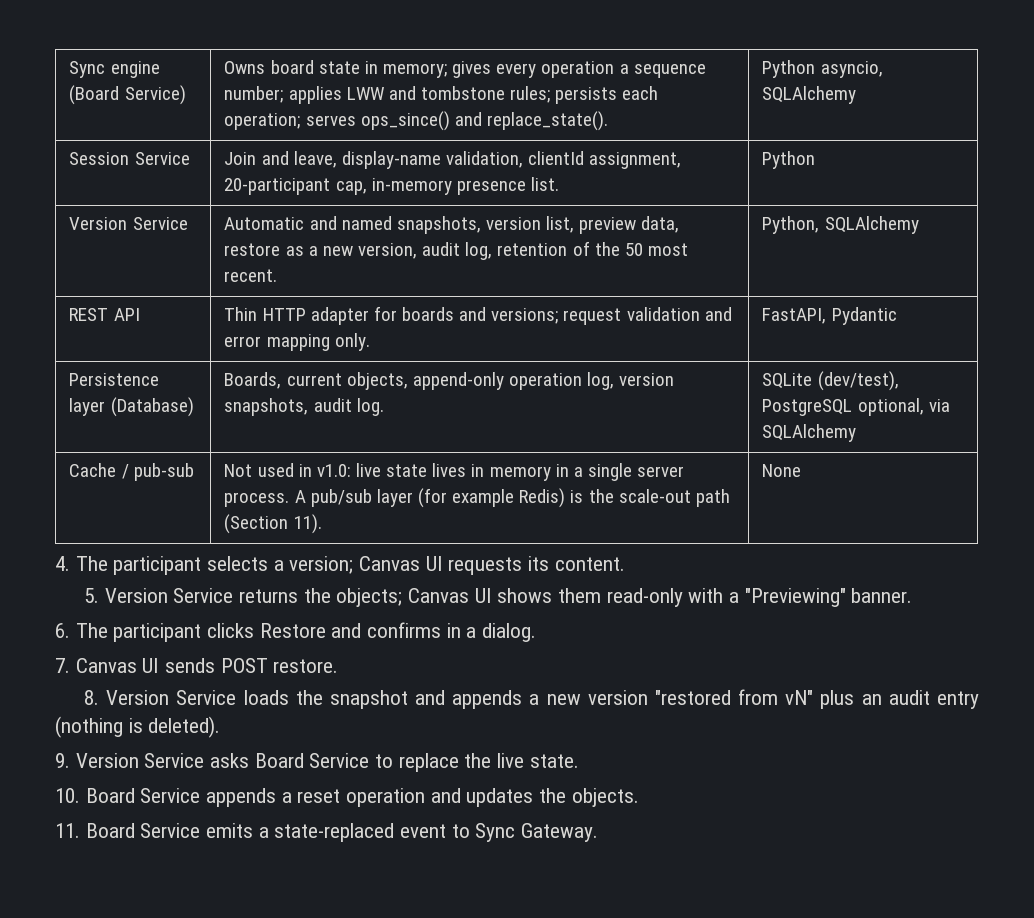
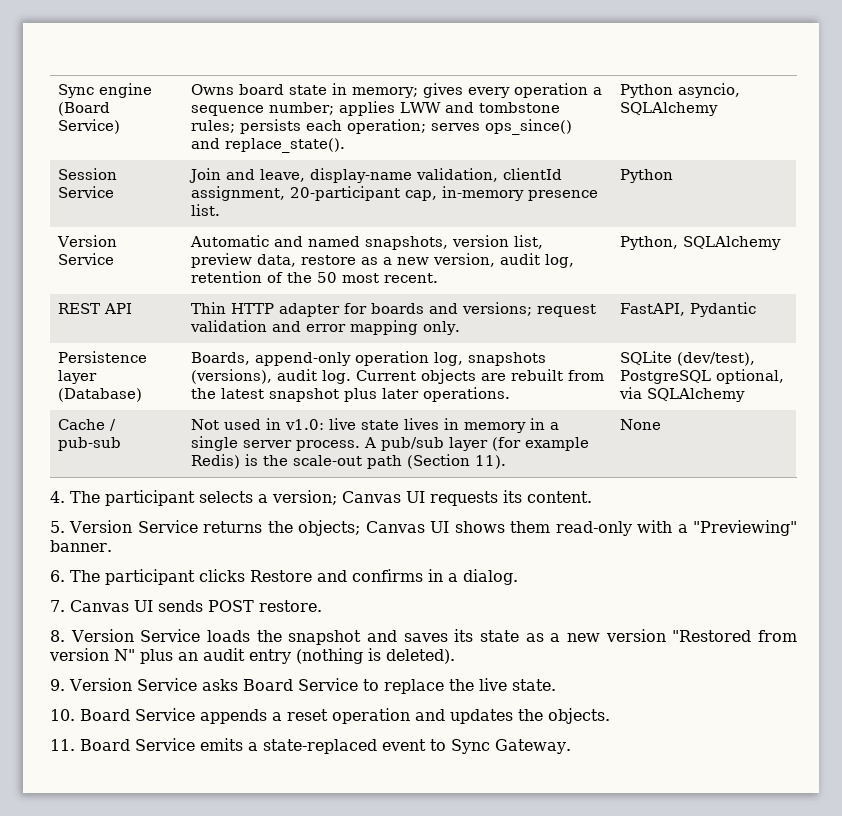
- Persistence layer (Database) | Boards, current objects, append-only operation log, version snapshots, audit log. | SQLite (dev/test), PostgreSQL optional, via SQLAlchemy
+ Persistence layer (Database) | Boards, append-only operation log, snapshots (versions), audit log. Current objects are rebuilt from the latest snapshot plus later operations. | SQLite (dev/test), PostgreSQL optional, via SQLAlchemy
- 8. Version Service loads the snapshot and appends a new version "restored from vN" plus an audit entry (nothing is deleted).
+ 8. Version Service loads the snapshot and saves its state as a new version "Restored from version N" plus an audit entry (nothing is deleted).

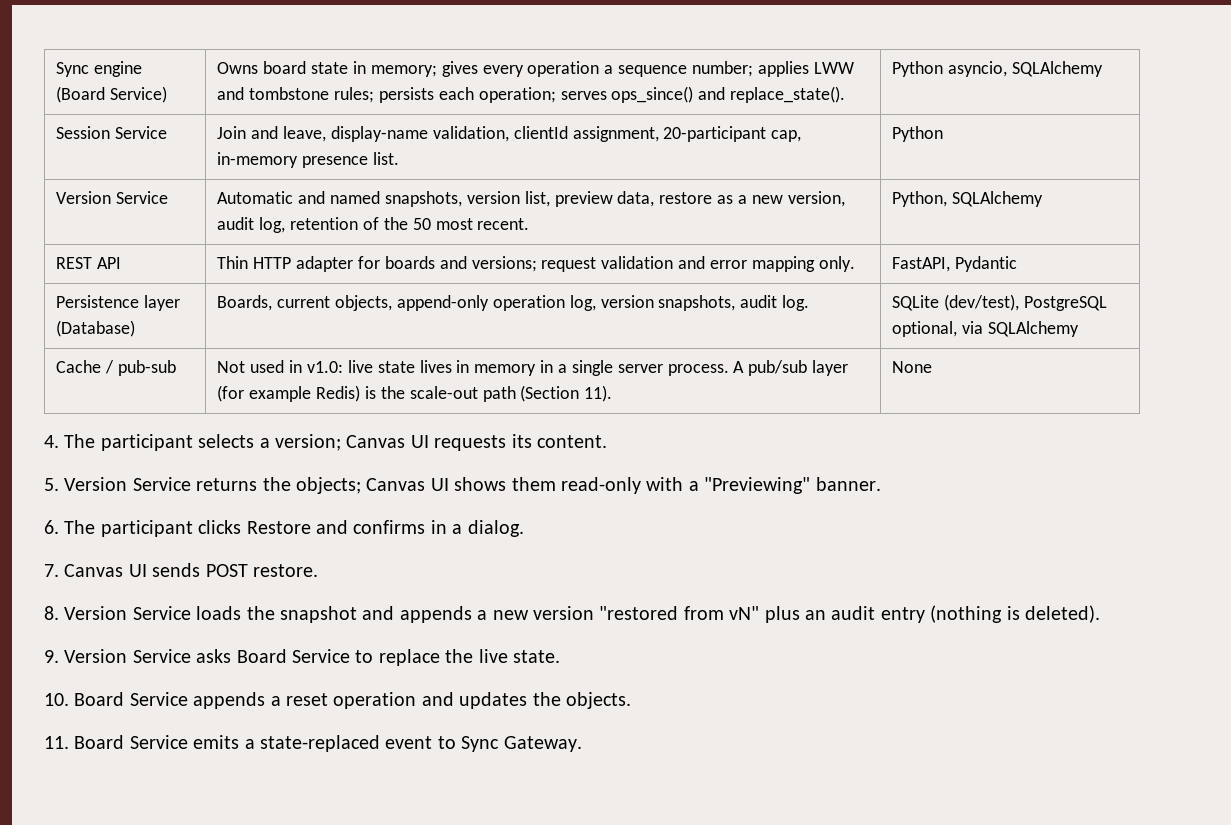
- Persistence layer (Database) | Boards, append-only operation log, snapshots (versions), audit log. Current objects are rebuilt from the latest snapshot plus later operations. | SQLite (dev/test), PostgreSQL optional, via SQLAlchemy
+ Persistence layer (Database) | Boards, current objects, append-only operation log, version snapshots, audit log. | SQLite (dev/test), PostgreSQL optional, via SQLAlchemy
- 8. Version Service loads the snapshot and saves its state as a new version "Restored from version N" plus an audit entry (nothing is deleted).
+ 8. Version Service loads the snapshot and appends a new version "restored from vN" plus an audit entry (nothing is deleted).

